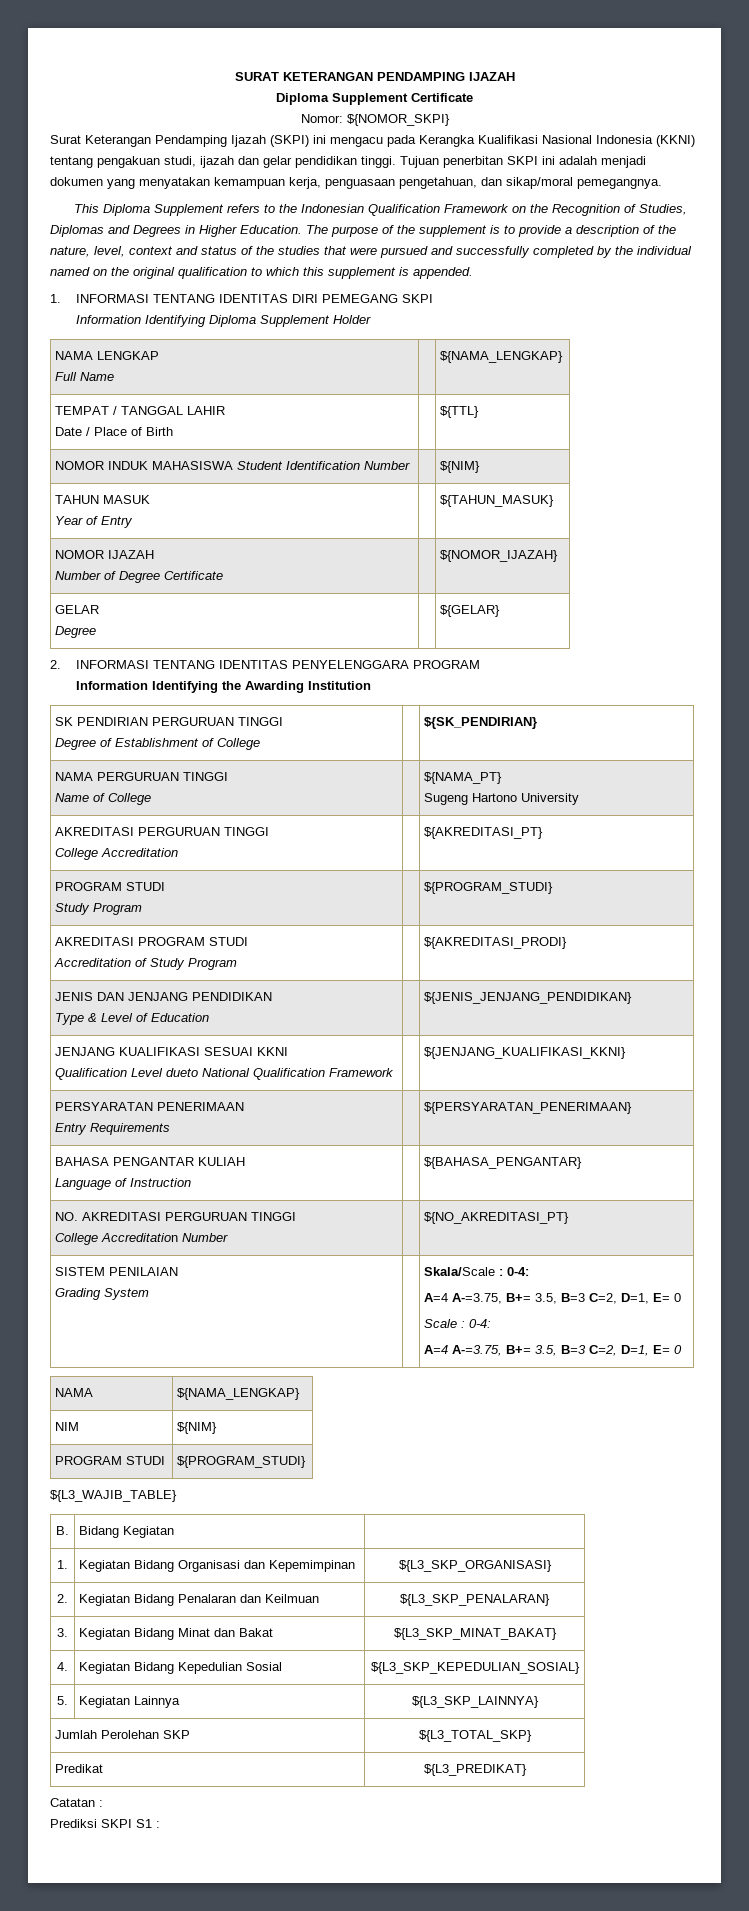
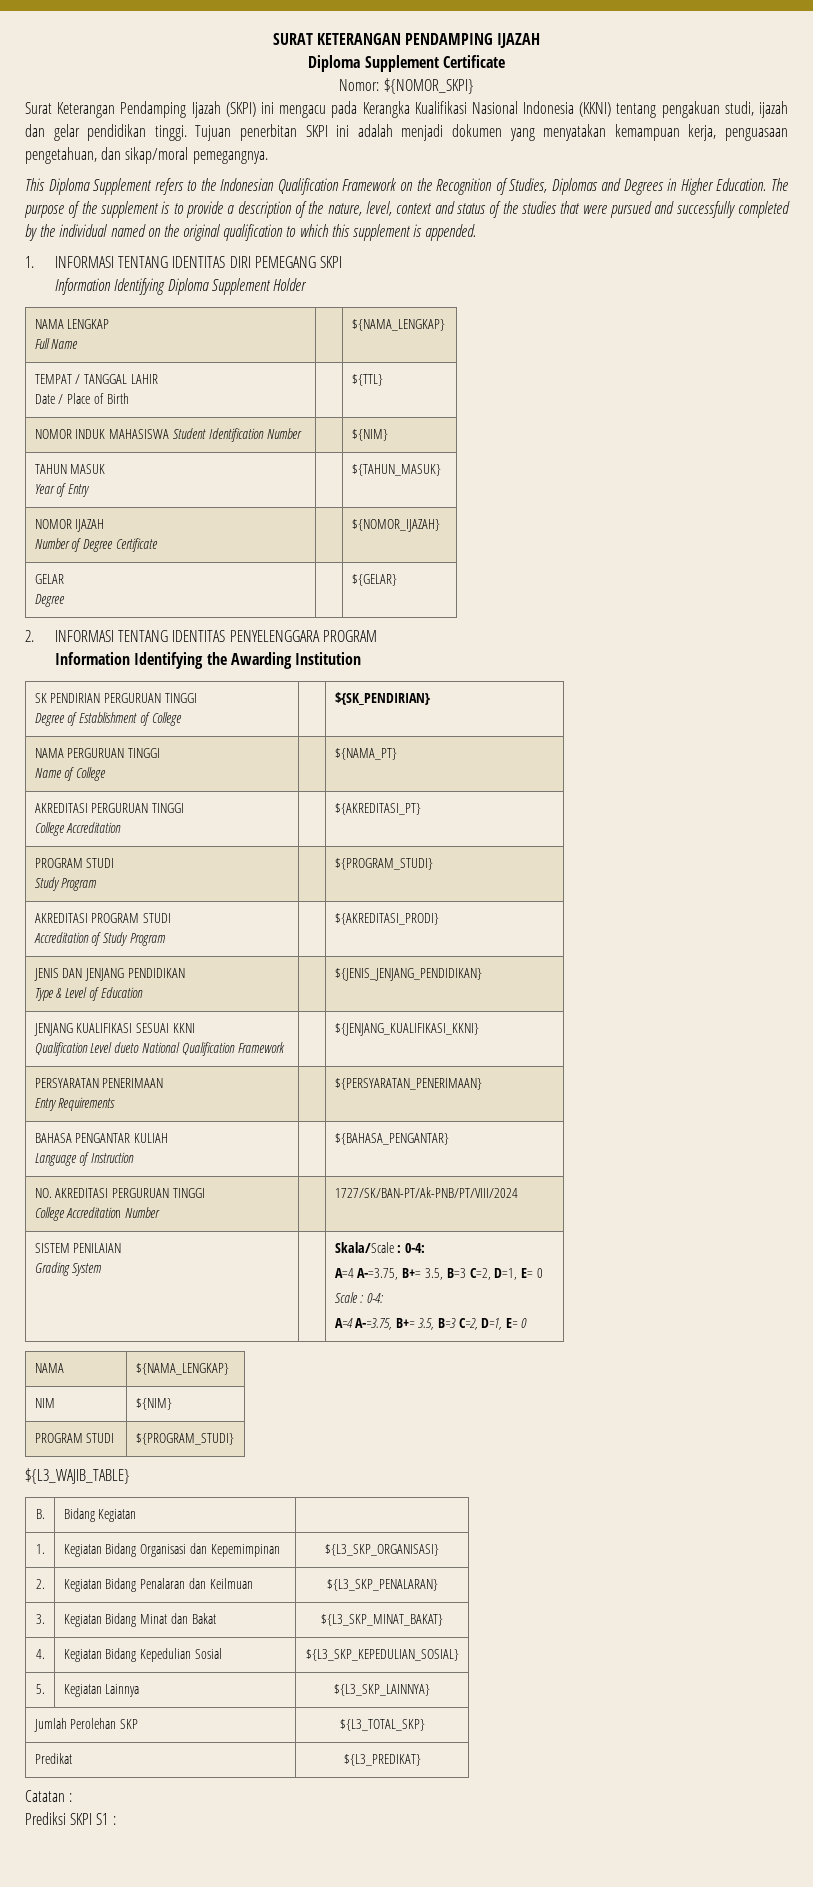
  NAMA PERGURUAN TINGGI
  Name of College | | ${NAMA_PT}
- Sugeng Hartono University
  NO. AKREDITASI PERGURUAN TINGGI
- College Accreditation Number | | ${NO_AKREDITASI_PT}
+ College Accreditation Number | | 1727/SK/BAN-PT/Ak-PNB/PT/VIII/2024

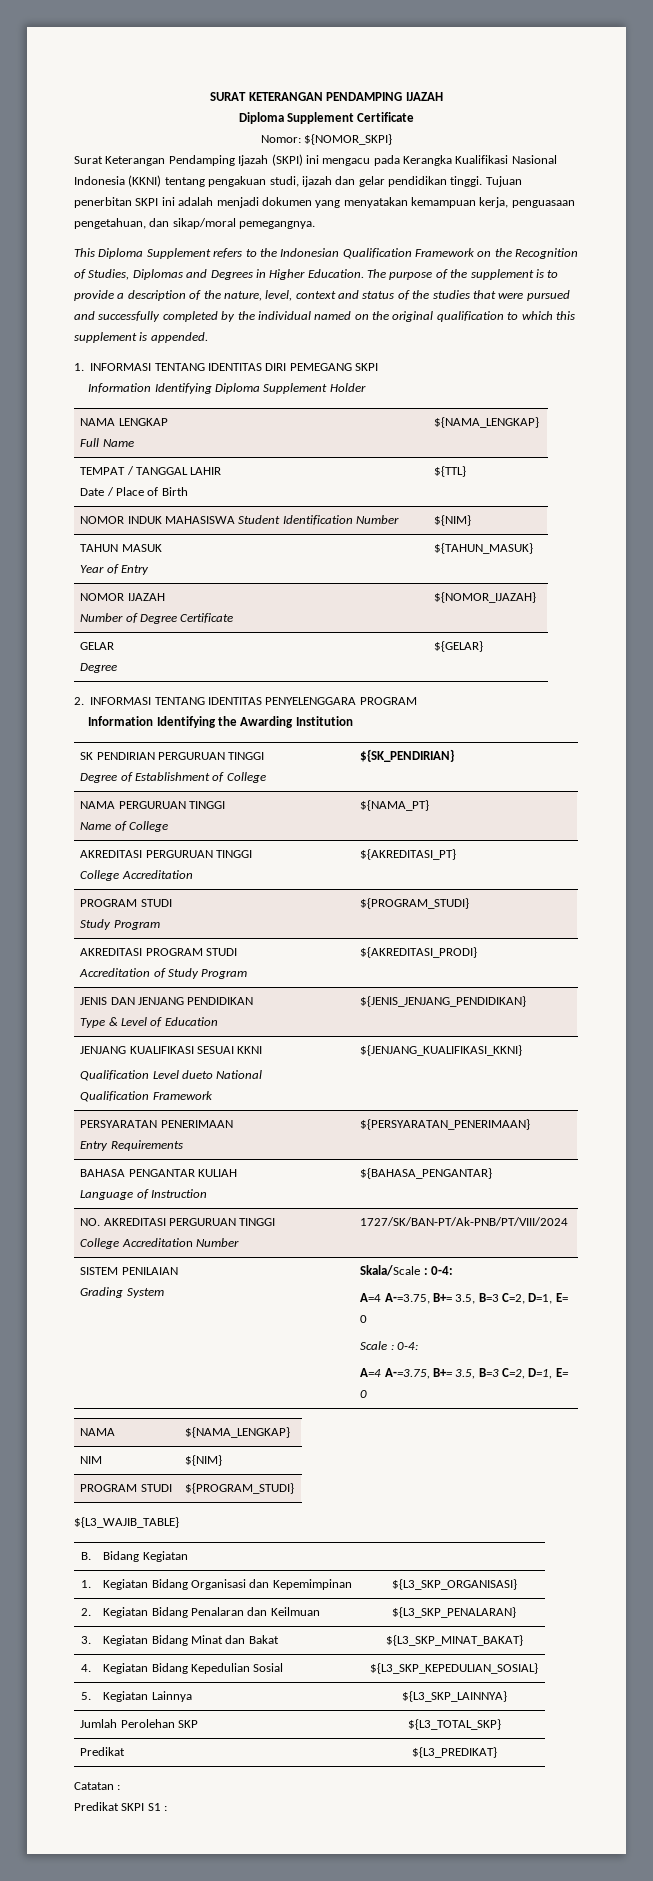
- Prediksi SKPI S1 :
+ Predikat SKPI S1 :

